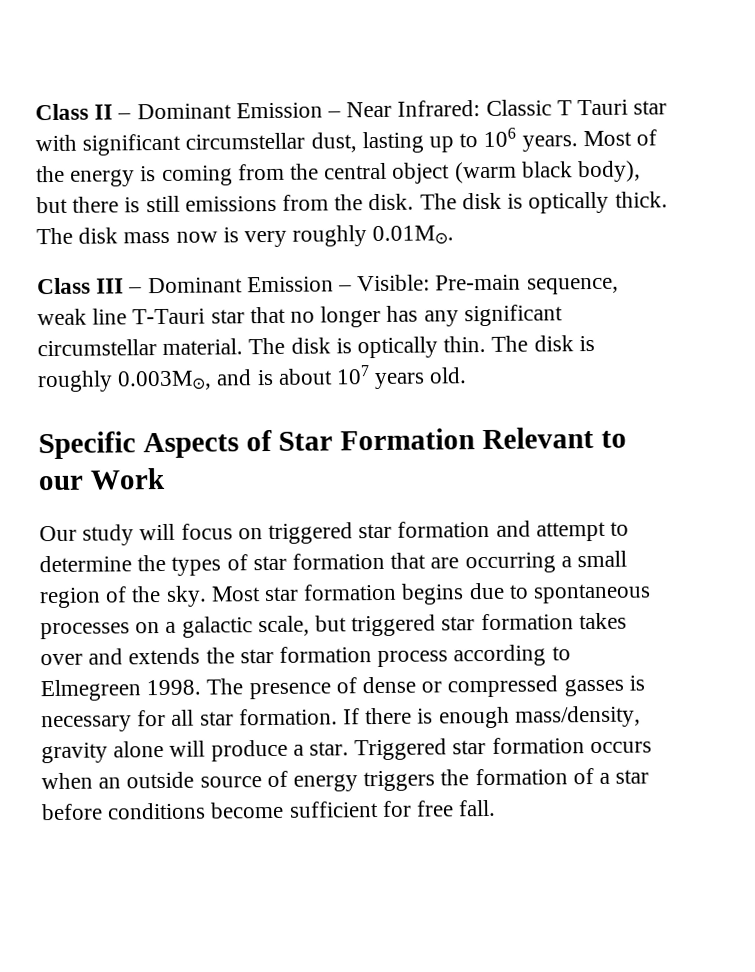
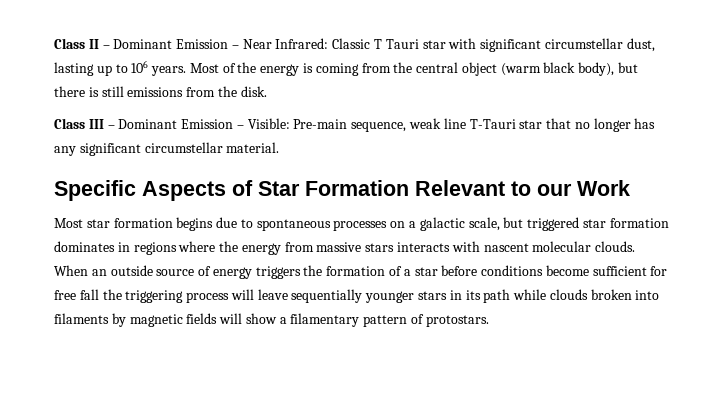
- The disk is optically thick. The disk mass now is very roughly 0.01M⊙.
- The disk is optically thin. The disk is roughly 0.003M⊙, and is about 107 years old.
- Our study will focus on triggered star formation and attempt to determine the types of star formation that are occurring a small region of the sky. Most star formation begins due to spontaneous processes on a galactic scale, but triggered star formation takes over and extends the star formation process according to Elmegreen 1998. The presence of dense or compressed gasses is necessary for all star formation. If there is enough mass/density, gravity alone will produce a star. Triggered star formation occurs when an outside source of energy triggers the formation of a star before conditions become sufficient for free fall.
+ Most star formation begins due to spontaneous processes on a galactic scale, but triggered star formation dominates in regions where the energy from massive stars interacts with nascent molecular clouds. When an outside source of energy triggers the formation of a star before conditions become sufficient for free fall the triggering process will leave sequentially younger stars in its path while clouds broken into filaments by magnetic fields will show a filamentary pattern of protostars.

